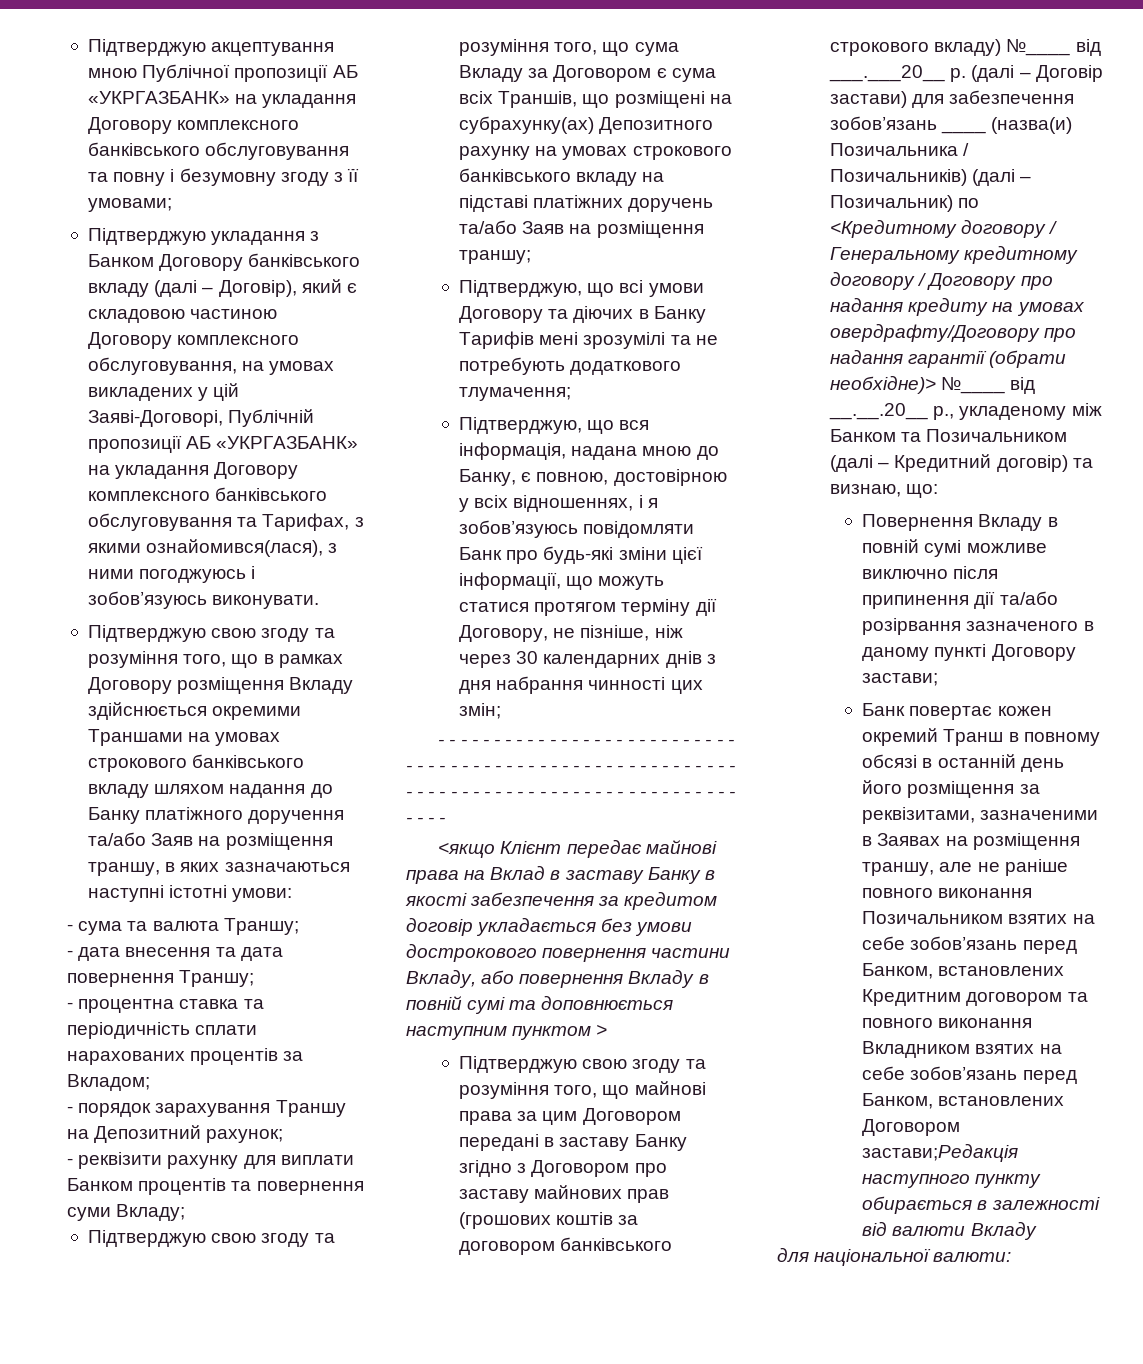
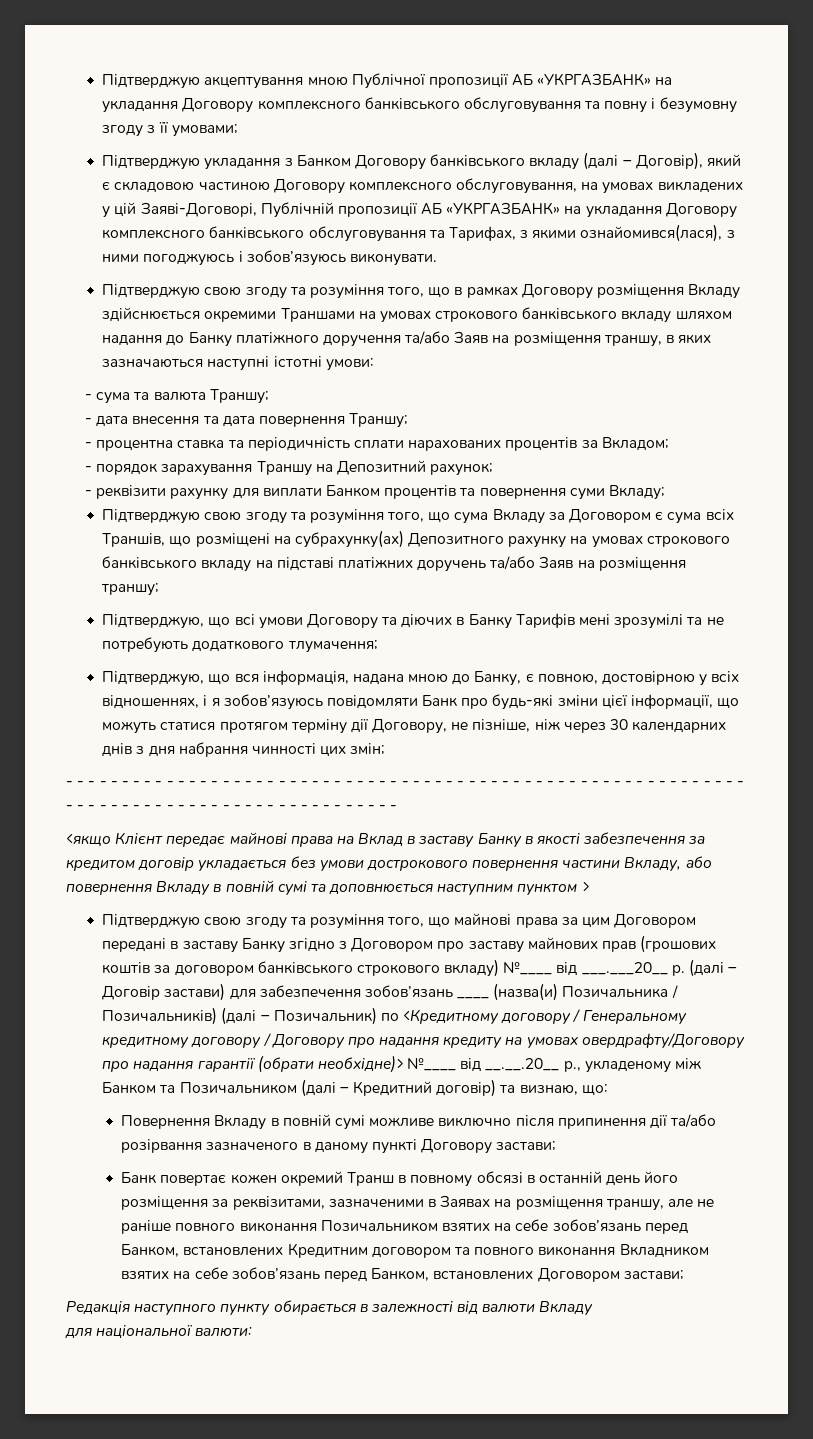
- Банк повертає кожен окремий Транш в повному обсязі в останній день його розміщення за реквізитами, зазначеними в Заявах на розміщення траншу, але не раніше повного виконання Позичальником взятих на себе зобов’язань перед Банком, встановлених Кредитним договором та повного виконання Вкладником взятих на себе зобов’язань перед Банком, встановлених Договором застави;Редакція наступного пункту обирається в залежності від валюти Вкладу
+ Банк повертає кожен окремий Транш в повному обсязі в останній день його розміщення за реквізитами, зазначеними в Заявах на розміщення траншу, але не раніше повного виконання Позичальником взятих на себе зобов’язань перед Банком, встановлених Кредитним договором та повного виконання Вкладником взятих на себе зобов’язань перед Банком, встановлених Договором застави;
+ Редакція наступного пункту обирається в залежності від валюти Вкладу

